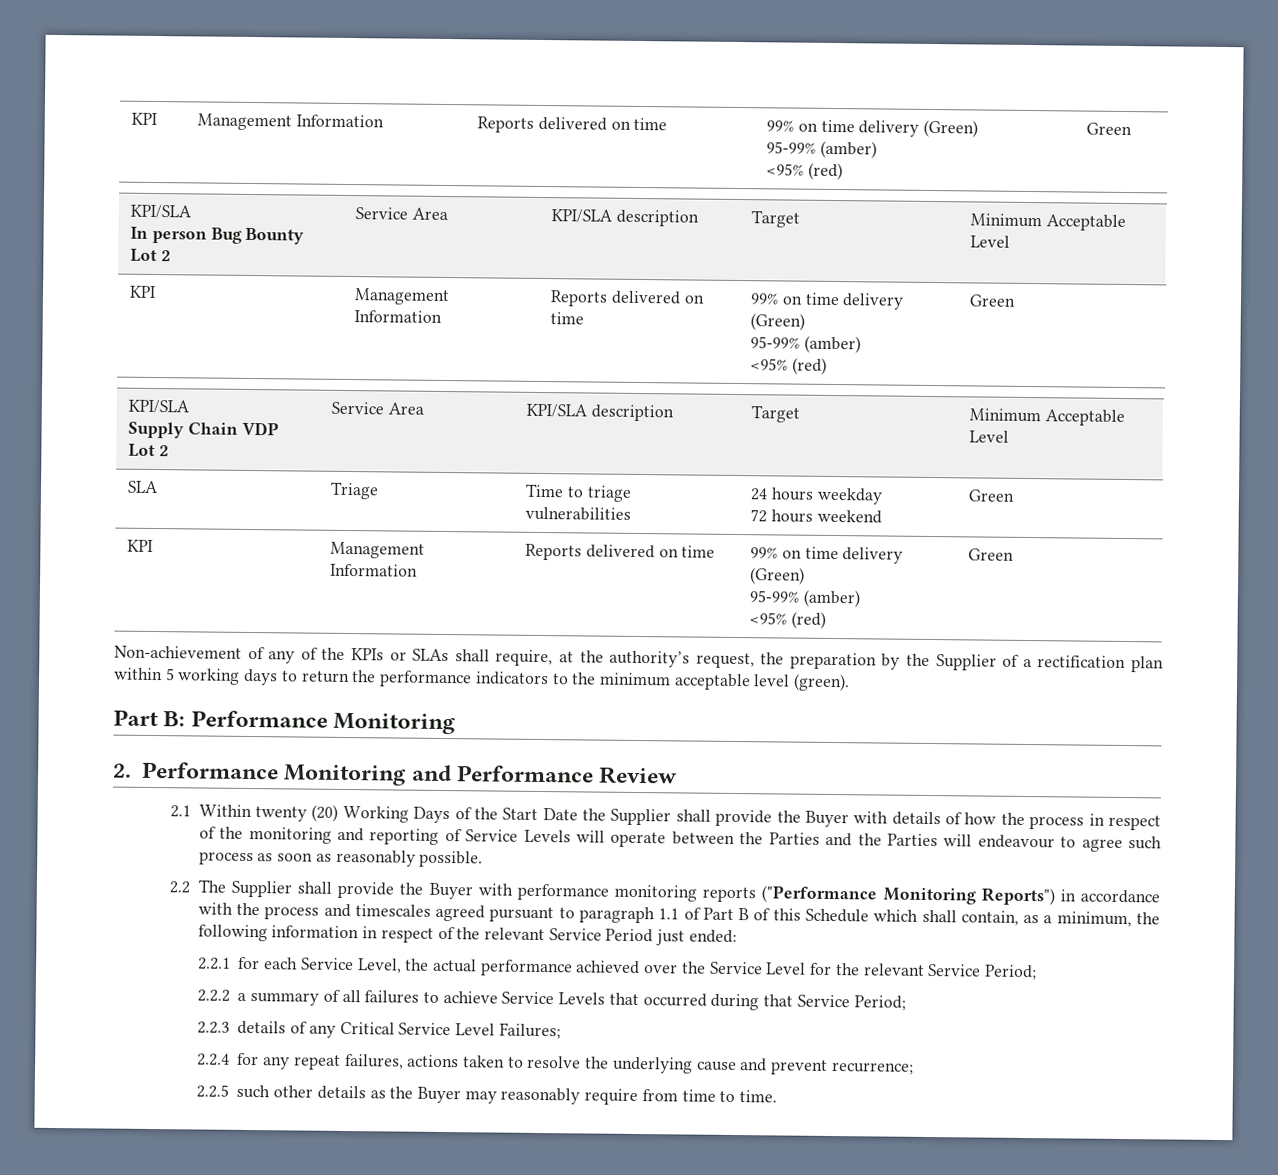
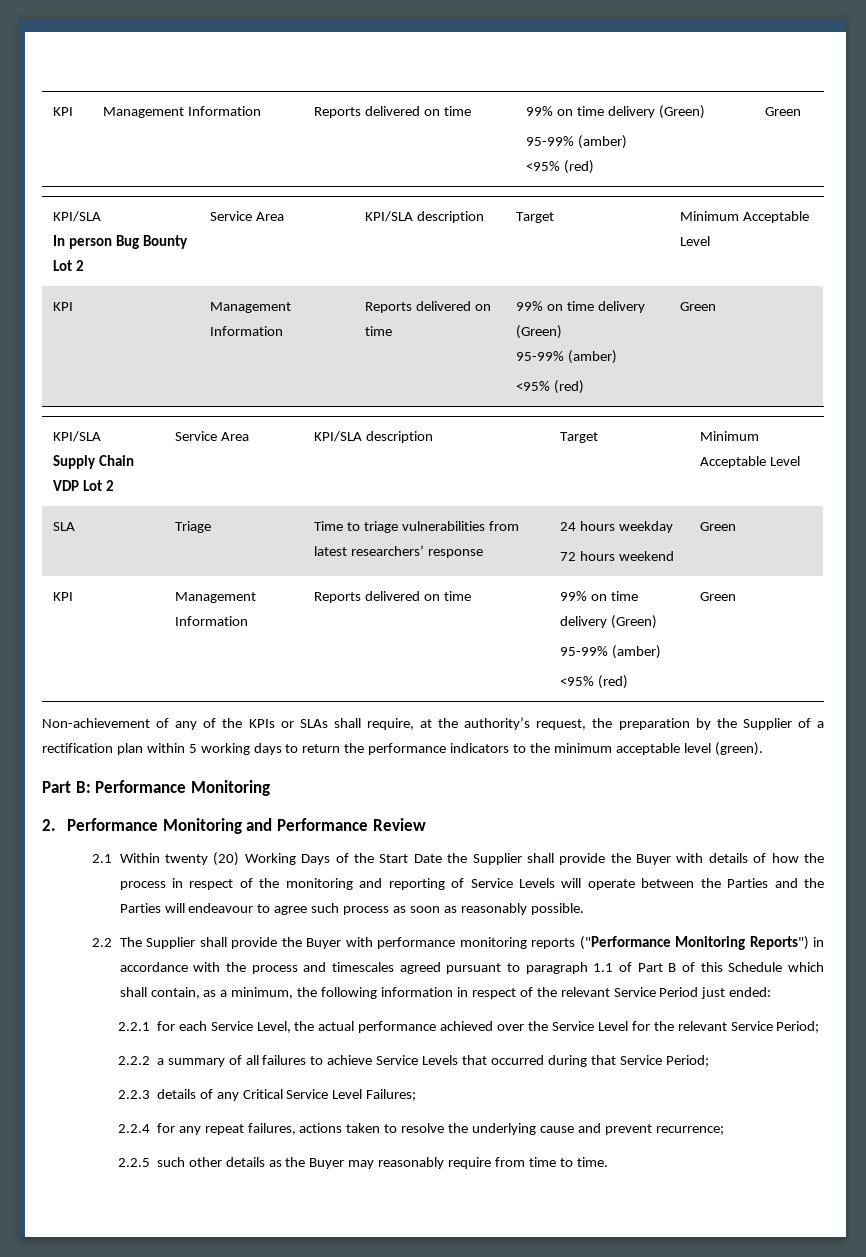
- SLA | Triage | Time to triage vulnerabilities | 24 hours weekday
+ SLA | Triage | Time to triage vulnerabilities from latest researchers’ response | 24 hours weekday

